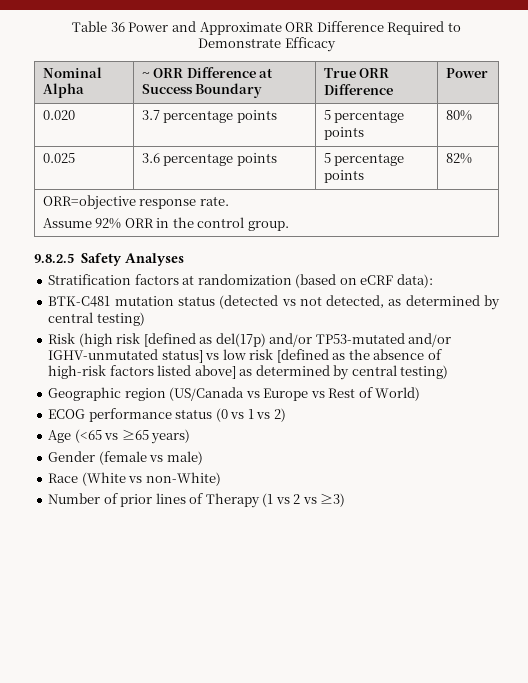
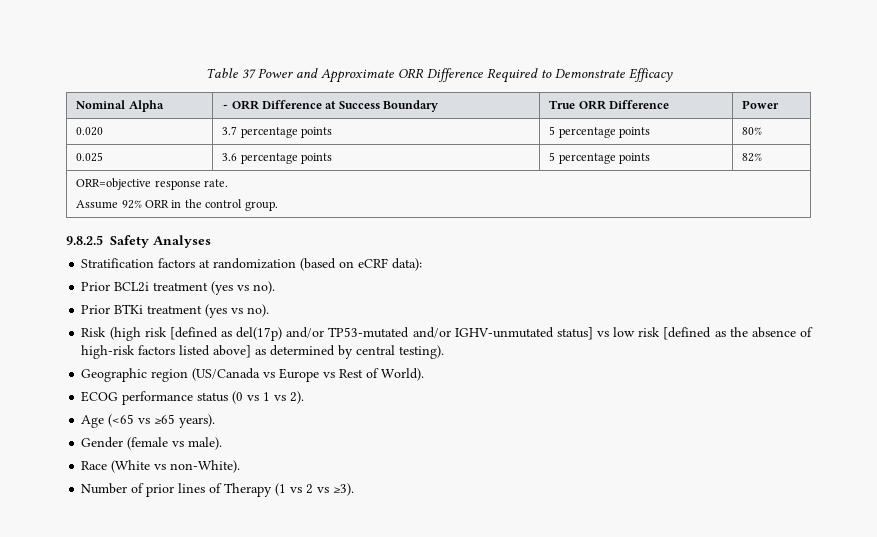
- Table 36 Power and Approximate ORR Difference Required to Demonstrate Efficacy
+ Table 37 Power and Approximate ORR Difference Required to Demonstrate Efficacy
- BTK-C481 mutation status (detected vs not detected, as determined by central testing)
+ Prior BCL2i treatment (yes vs no).
+ Prior BTKi treatment (yes vs no).
- Risk (high risk [defined as del(17p) and/or TP53-mutated and/or IGHV-unmutated status] vs low risk [defined as the absence of high-risk factors listed above] as determined by central testing)
+ Risk (high risk [defined as del(17p) and/or TP53-mutated and/or IGHV-unmutated status] vs low risk [defined as the absence of high-risk factors listed above] as determined by central testing).
- Geographic region (US/Canada vs Europe vs Rest of World)
+ Geographic region (US/Canada vs Europe vs Rest of World).
- ECOG performance status (0 vs 1 vs 2)
+ ECOG performance status (0 vs 1 vs 2).
- Age (<65 vs ≥65 years)
+ Age (<65 vs ≥65 years).
- Gender (female vs male)
+ Gender (female vs male).
- Race (White vs non-White)
+ Race (White vs non-White).
- Number of prior lines of Therapy (1 vs 2 vs ≥3)
+ Number of prior lines of Therapy (1 vs 2 vs ≥3).

